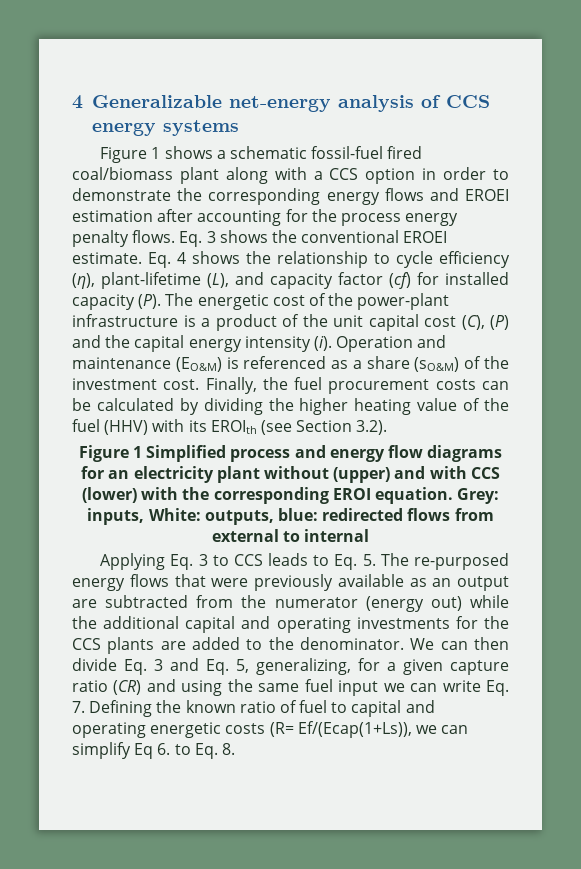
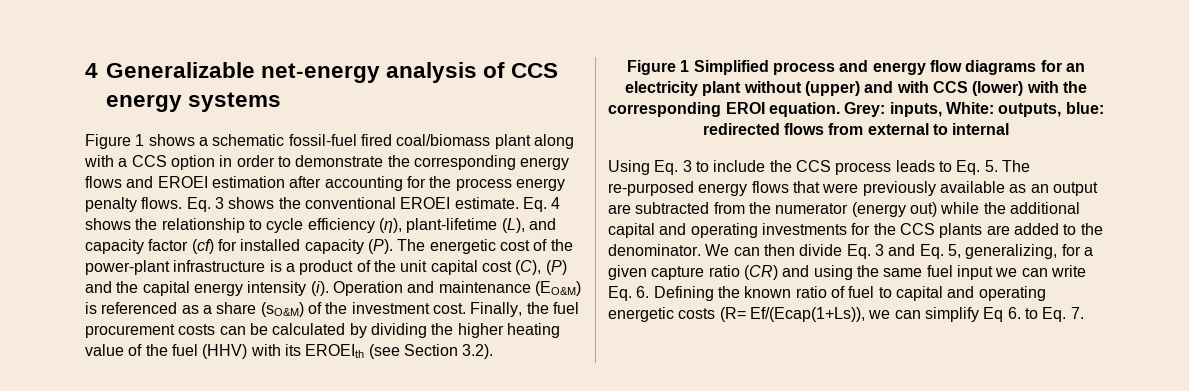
- Finally, the fuel procurement costs can be calculated by dividing the higher heating value of the fuel (HHV) with its EROIth (see Section 3.2).
+ Finally, the fuel procurement costs can be calculated by dividing the higher heating value of the fuel (HHV) with its EROEIth (see Section 3.2).
- Applying Eq. 3 to CCS leads to Eq. 5. The re-purposed energy flows that were previously available as an output are subtracted from the numerator (energy out) while the additional capital and operating investments for the CCS plants are added to the denominator.
+ Using Eq. 3 to include the CCS process leads to Eq. 5. The re-purposed energy flows that were previously available as an output are subtracted from the numerator (energy out) while the additional capital and operating investments for the CCS plants are added to the denominator.
- We can then divide Eq. 3 and Eq. 5, generalizing, for a given capture ratio (CR) and using the same fuel input we can write Eq. 7. Defining the known ratio of fuel to capital and operating energetic costs (R= Ef/(Ecap(1+Ls)), we can simplify Eq 6. to Eq. 8.
+ We can then divide Eq. 3 and Eq. 5, generalizing, for a given capture ratio (CR) and using the same fuel input we can write Eq. 6. Defining the known ratio of fuel to capital and operating energetic costs (R= Ef/(Ecap(1+Ls)), we can simplify Eq 6. to Eq. 7.

